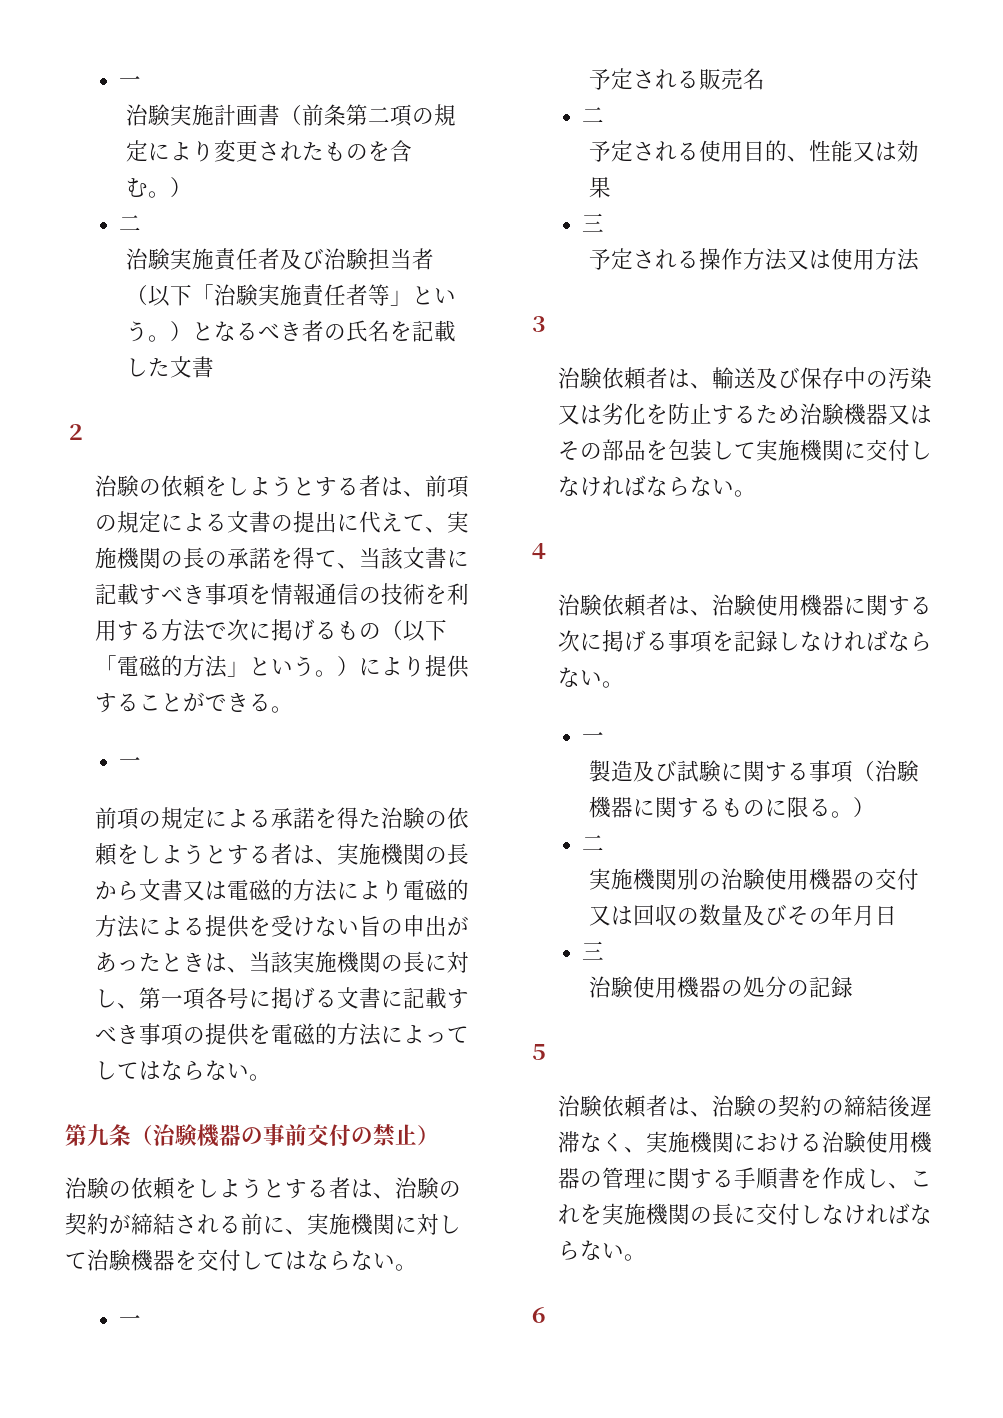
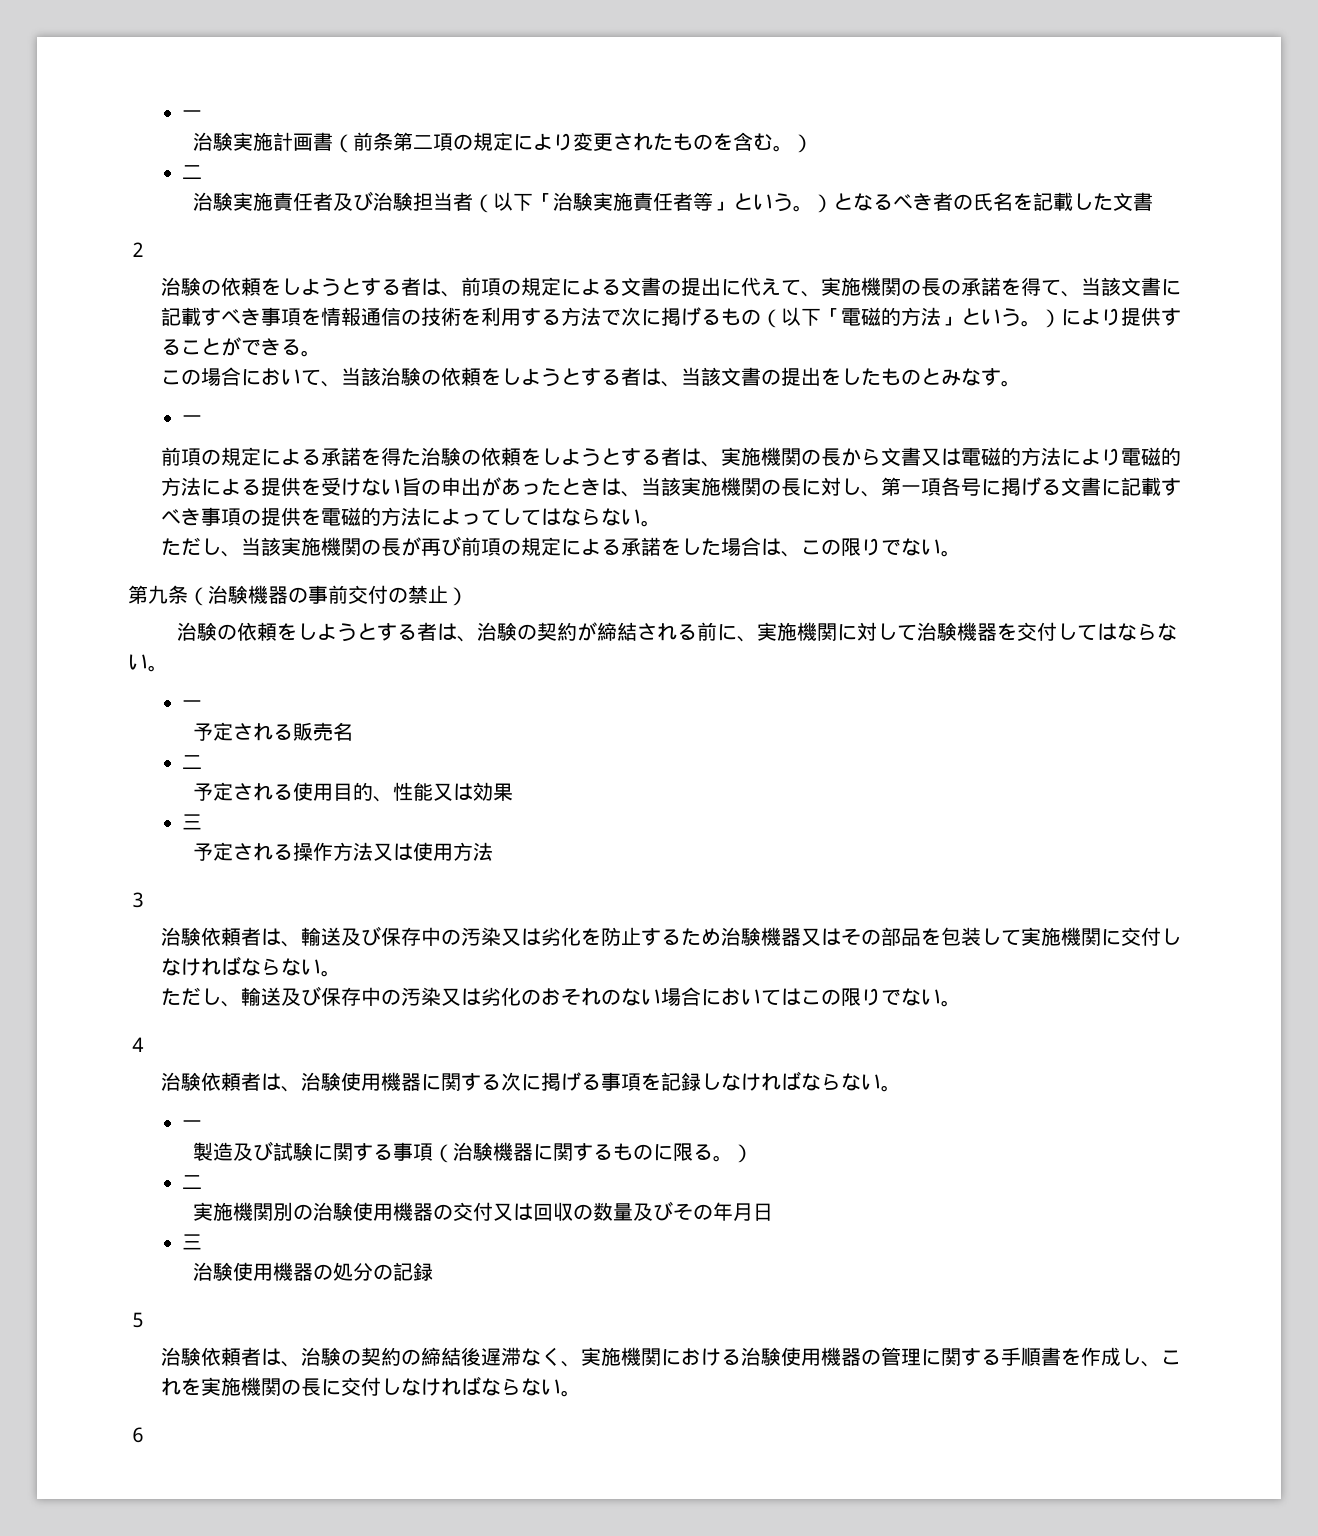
+ この場合において、当該治験の依頼をしようとする者は、当該文書の提出をしたものとみなす。
+ ただし、当該実施機関の長が再び前項の規定による承諾をした場合は、この限りでない。
+ ただし、輸送及び保存中の汚染又は劣化のおそれのない場合においてはこの限りでない。

